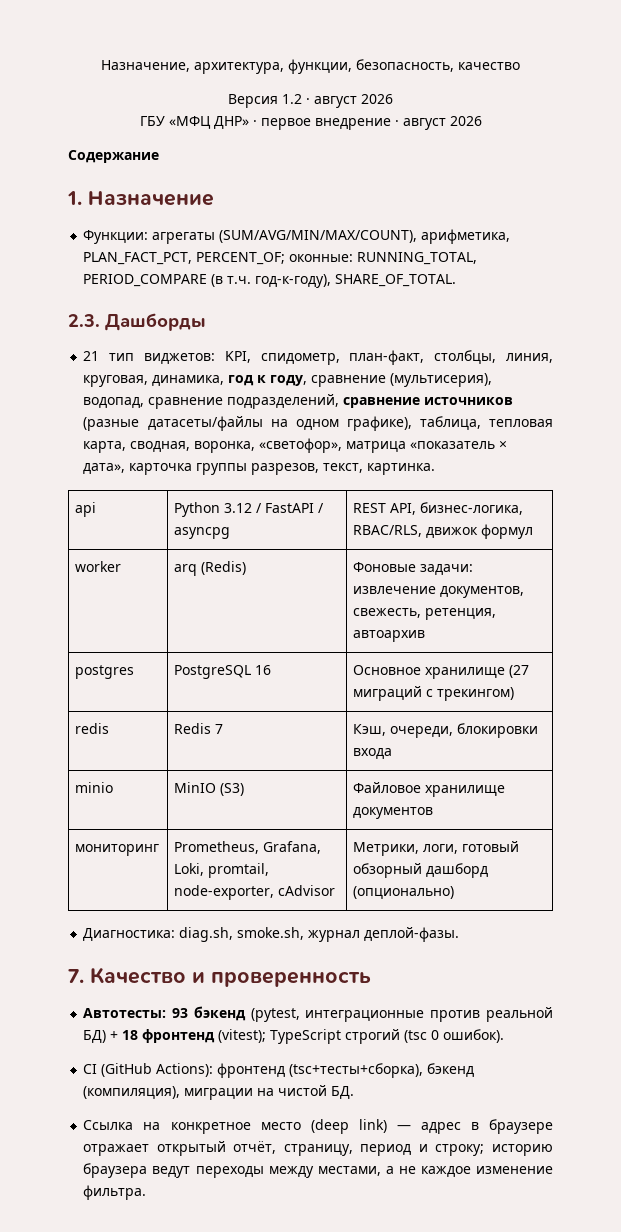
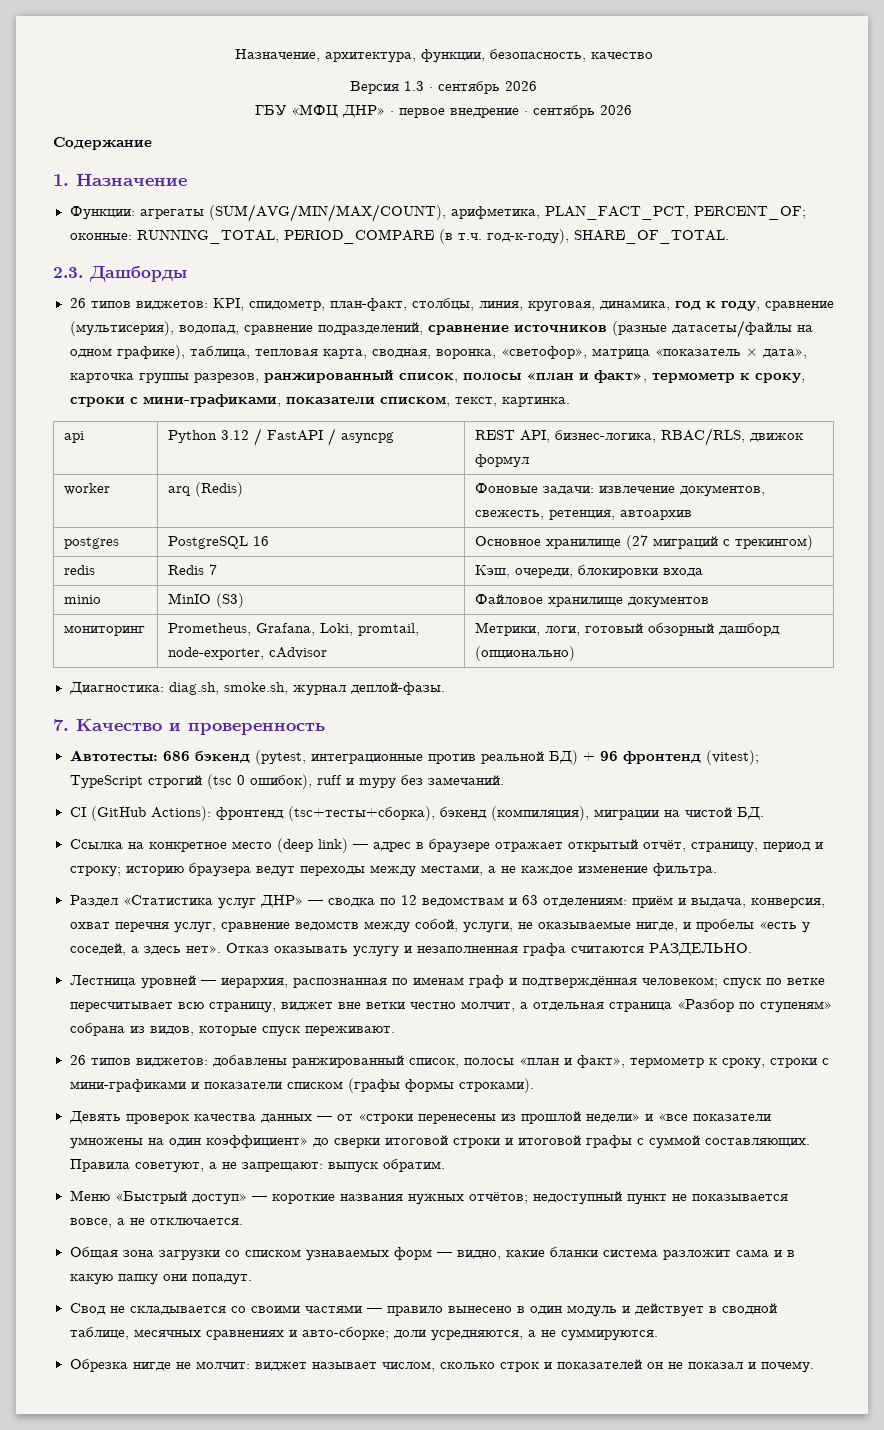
- Версия 1.2 · август 2026
+ Версия 1.3 · сентябрь 2026
- ГБУ «МФЦ ДНР» · первое внедрение · август 2026
+ ГБУ «МФЦ ДНР» · первое внедрение · сентябрь 2026
- 21 тип виджетов: KPI, спидометр, план-факт, столбцы, линия, круговая, динамика, год к году, сравнение (мультисерия), водопад, сравнение подразделений, сравнение источников (разные датасеты/файлы на одном графике), таблица, тепловая карта, сводная, воронка, «светофор», матрица «показатель × дата», карточка группы разрезов, текст, картинка.
+ 26 типов виджетов: KPI, спидометр, план-факт, столбцы, линия, круговая, динамика, год к году, сравнение (мультисерия), водопад, сравнение подразделений, сравнение источников (разные датасеты/файлы на одном графике), таблица, тепловая карта, сводная, воронка, «светофор», матрица «показатель × дата», карточка группы разрезов, ранжированный список, полосы «план и факт», термометр к сроку, строки с мини-графиками, показатели списком, текст, картинка.
- Автотесты: 93 бэкенд (pytest, интеграционные против реальной БД) + 18 фронтенд (vitest); TypeScript строгий (tsc 0 ошибок).
+ Автотесты: 686 бэкенд (pytest, интеграционные против реальной БД) + 96 фронтенд (vitest); TypeScript строгий (tsc 0 ошибок), ruff и mypy без замечаний.
+ Раздел «Статистика услуг ДНР» — сводка по 12 ведомствам и 63 отделениям: приём и выдача, конверсия, охват перечня услуг, сравнение ведомств между собой, услуги, не оказываемые нигде, и пробелы «есть у соседей, а здесь нет». Отказ оказывать услугу и незаполненная графа считаются РАЗДЕЛЬНО.
+ Лестница уровней — иерархия, распознанная по именам граф и подтверждённая человеком; спуск по ветке пересчитывает всю страницу, виджет вне ветки честно молчит, а отдельная страница «Разбор по ступеням» собрана из видов, которые спуск переживают.
+ 26 типов виджетов: добавлены ранжированный список, полосы «план и факт», термометр к сроку, строки с мини-графиками и показатели списком (графы формы строками).
+ Девять проверок качества данных — от «строки перенесены из прошлой недели» и «все показатели умножены на один коэффициент» до сверки итоговой строки и итоговой графы с суммой составляющих. Правила советуют, а не запрещают: выпуск обратим.
+ Меню «Быстрый доступ» — короткие названия нужных отчётов; недоступный пункт не показывается вовсе, а не отключается.
+ Общая зона загрузки со списком узнаваемых форм — видно, какие бланки система разложит сама и в какую папку они попадут.
+ Свод не складывается со своими частями — правило вынесено в один модуль и действует в сводной таблице, месячных сравнениях и авто-сборке; доли усредняются, а не суммируются.
+ Обрезка нигде не молчит: виджет называет числом, сколько строк и показателей он не показал и почему.

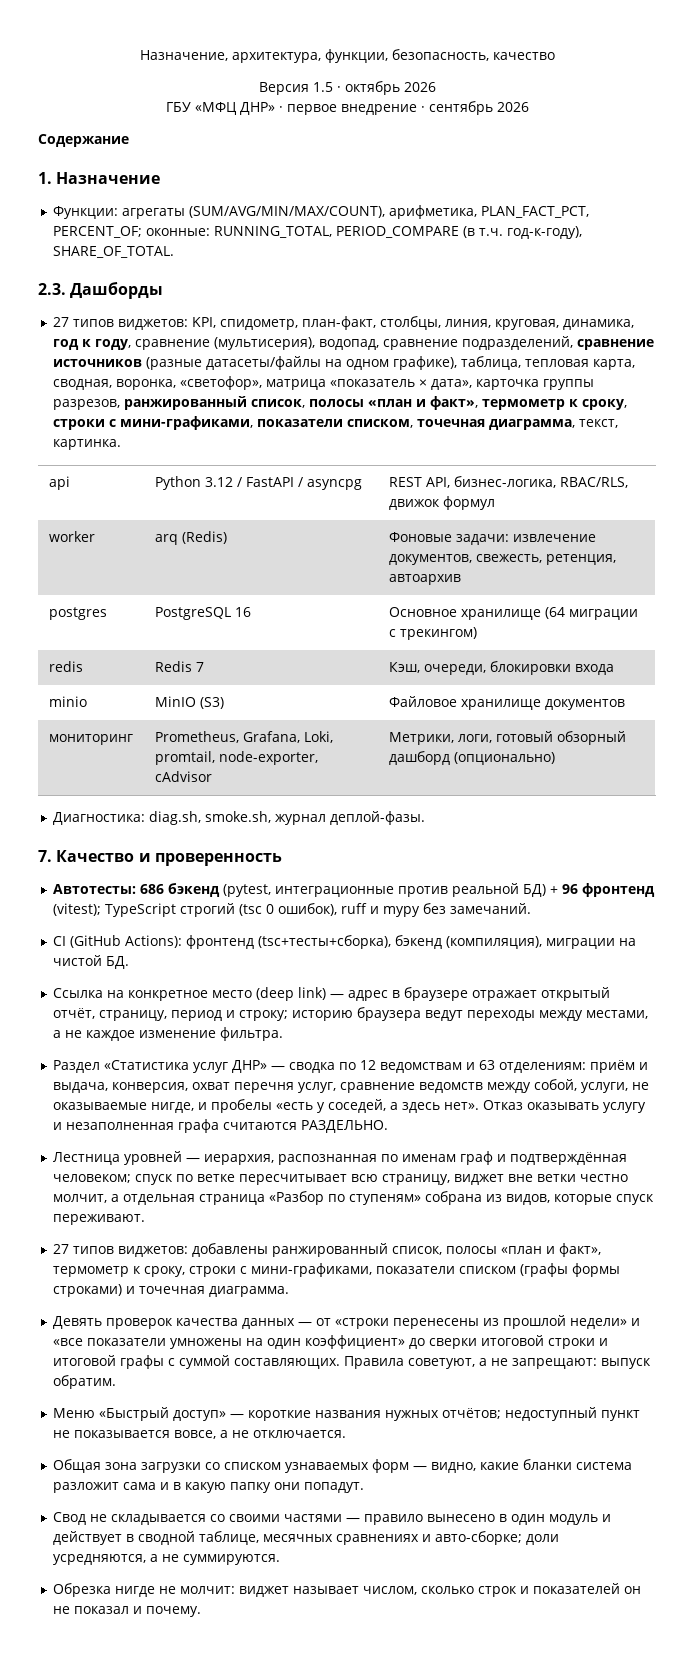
- Версия 1.3 · сентябрь 2026
+ Версия 1.5 · октябрь 2026
- 26 типов виджетов: KPI, спидометр, план-факт, столбцы, линия, круговая, динамика, год к году, сравнение (мультисерия), водопад, сравнение подразделений, сравнение источников (разные датасеты/файлы на одном графике), таблица, тепловая карта, сводная, воронка, «светофор», матрица «показатель × дата», карточка группы разрезов, ранжированный список, полосы «план и факт», термометр к сроку, строки с мини-графиками, показатели списком, текст, картинка.
+ 27 типов виджетов: KPI, спидометр, план-факт, столбцы, линия, круговая, динамика, год к году, сравнение (мультисерия), водопад, сравнение подразделений, сравнение источников (разные датасеты/файлы на одном графике), таблица, тепловая карта, сводная, воронка, «светофор», матрица «показатель × дата», карточка группы разрезов, ранжированный список, полосы «план и факт», термометр к сроку, строки с мини-графиками, показатели списком, точечная диаграмма, текст, картинка.
- postgres | PostgreSQL 16 | Основное хранилище (27 миграций с трекингом)
+ postgres | PostgreSQL 16 | Основное хранилище (64 миграции с трекингом)
- 26 типов виджетов: добавлены ранжированный список, полосы «план и факт», термометр к сроку, строки с мини-графиками и показатели списком (графы формы строками).
+ 27 типов виджетов: добавлены ранжированный список, полосы «план и факт», термометр к сроку, строки с мини-графиками, показатели списком (графы формы строками) и точечная диаграмма.

